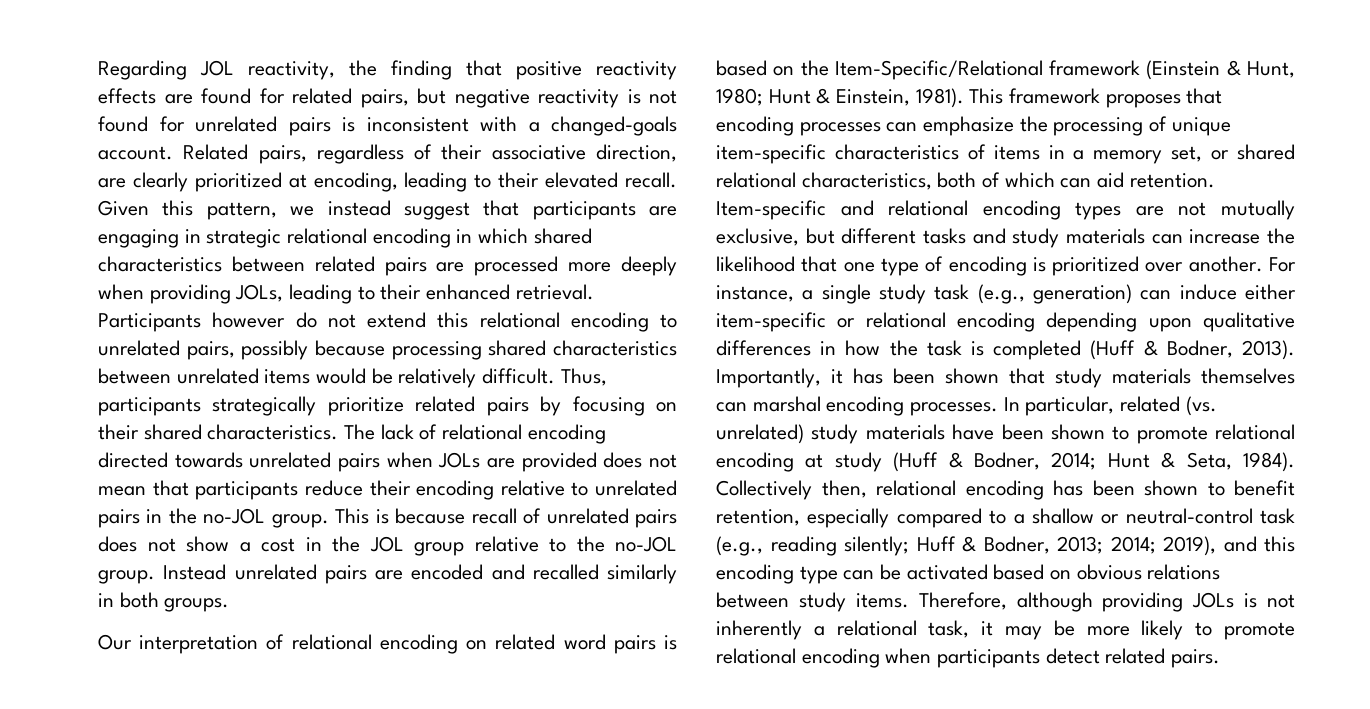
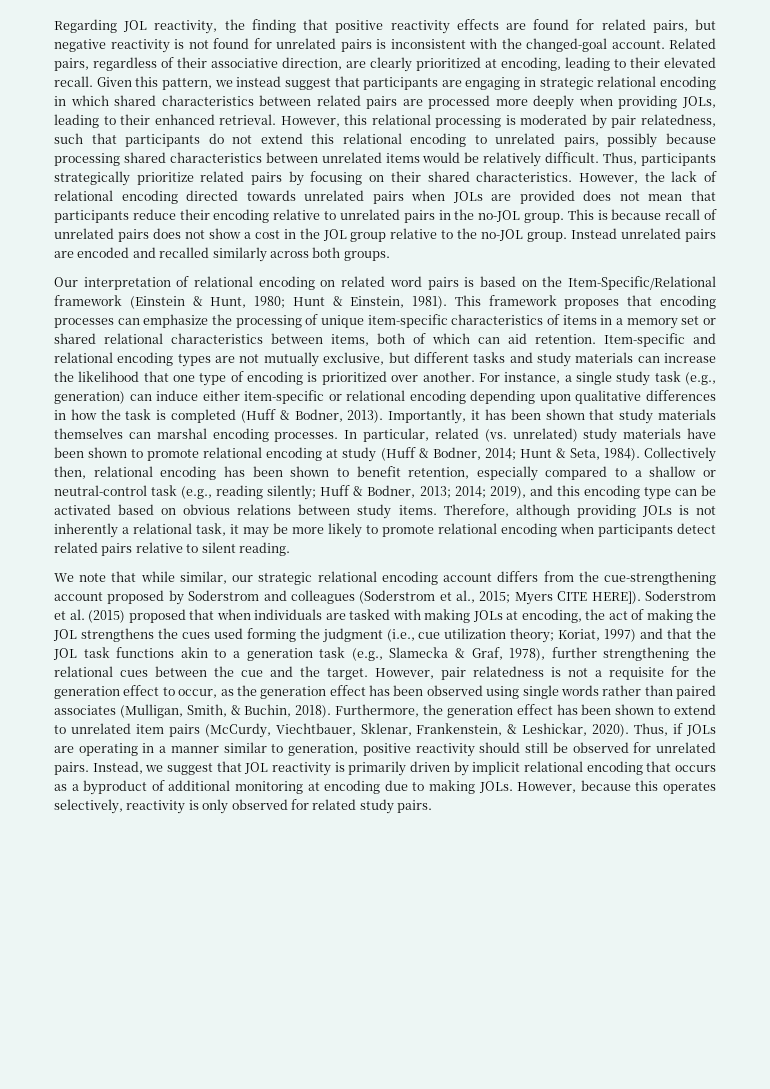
- Regarding JOL reactivity, the finding that positive reactivity effects are found for related pairs, but negative reactivity is not found for unrelated pairs is inconsistent with a changed-goals account.
+ Regarding JOL reactivity, the finding that positive reactivity effects are found for related pairs, but negative reactivity is not found for unrelated pairs is inconsistent with the changed-goal account.
- Participants however do not extend this relational encoding to unrelated pairs, possibly because processing shared characteristics between unrelated items would be relatively difficult.
+ However, this relational processing is moderated by pair relatedness, such that participants do not extend this relational encoding to unrelated pairs, possibly because processing shared characteristics between unrelated items would be relatively difficult.
- The lack of relational encoding directed towards unrelated pairs when JOLs are provided does not mean that participants reduce their encoding relative to unrelated pairs in the no-JOL group.
+ However, the lack of relational encoding directed towards unrelated pairs when JOLs are provided does not mean that participants reduce their encoding relative to unrelated pairs in the no-JOL group.
- Instead unrelated pairs are encoded and recalled similarly in both groups.
+ Instead unrelated pairs are encoded and recalled similarly across both groups.
- This framework proposes that encoding processes can emphasize the processing of unique item-specific characteristics of items in a memory set, or shared relational characteristics, both of which can aid retention.
+ This framework proposes that encoding processes can emphasize the processing of unique item-specific characteristics of items in a memory set or shared relational characteristics between items, both of which can aid retention.
- Therefore, although providing JOLs is not inherently a relational task, it may be more likely to promote relational encoding when participants detect related pairs.
+ Therefore, although providing JOLs is not inherently a relational task, it may be more likely to promote relational encoding when participants detect related pairs relative to silent reading.
+ We note that while similar, our strategic relational encoding account differs from the cue-strengthening account proposed by Soderstrom and colleagues (Soderstrom et al., 2015; Myers CITE HERE]). Soderstrom et al. (2015) proposed that when individuals are tasked with making JOLs at encoding, the act of making the JOL strengthens the cues used forming the judgment (i.e., cue utilization theory; Koriat, 1997) and that the JOL task functions akin to a generation task (e.g., Slamecka & Graf, 1978), further strengthening the relational cues between the cue and the target. However, pair relatedness is not a requisite for the generation effect to occur, as the generation effect has been observed using single words rather than paired associates (Mulligan, Smith, & Buchin, 2018). Furthermore, the generation effect has been shown to extend to unrelated item pairs (McCurdy, Viechtbauer, Sklenar, Frankenstein, & Leshickar, 2020). Thus, if JOLs are operating in a manner similar to generation, positive reactivity should still be observed for unrelated pairs. Instead, we suggest that JOL reactivity is primarily driven by implicit relational encoding that occurs as a byproduct of additional monitoring at encoding due to making JOLs. However, because this operates selectively, reactivity is only observed for related study pairs.

